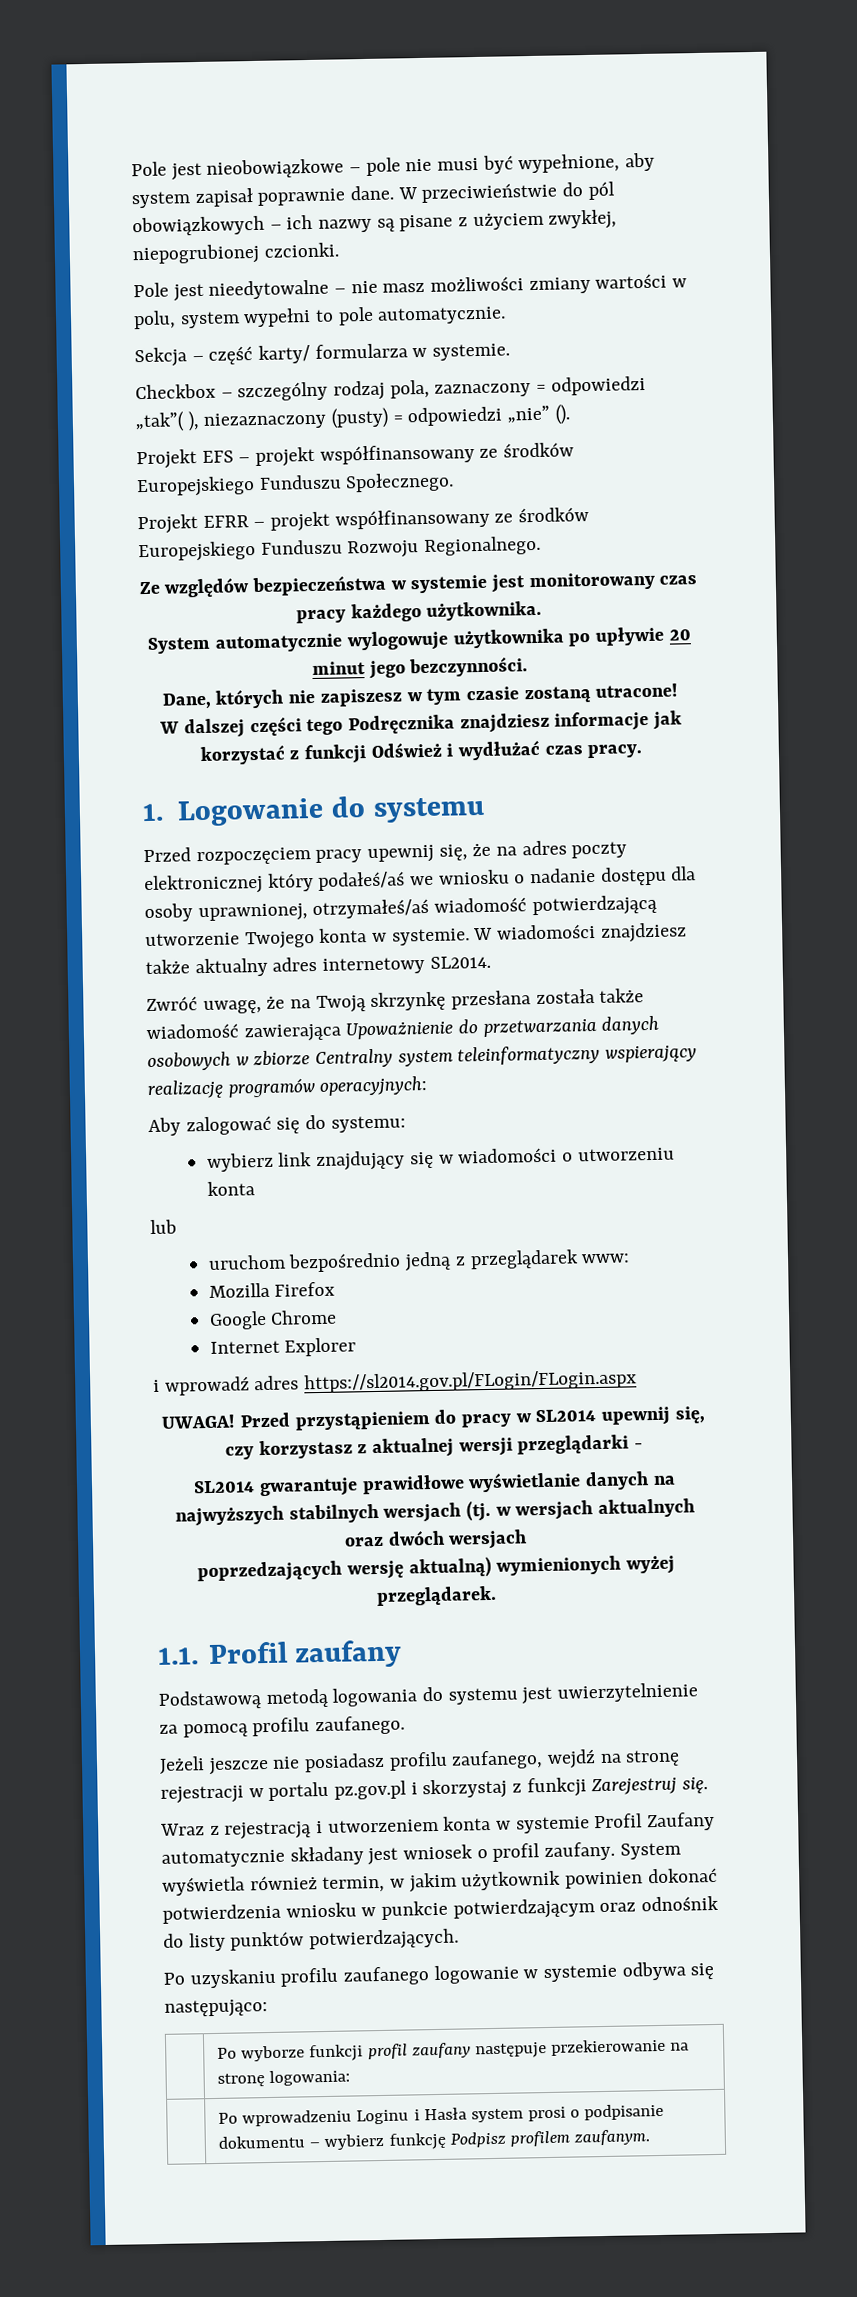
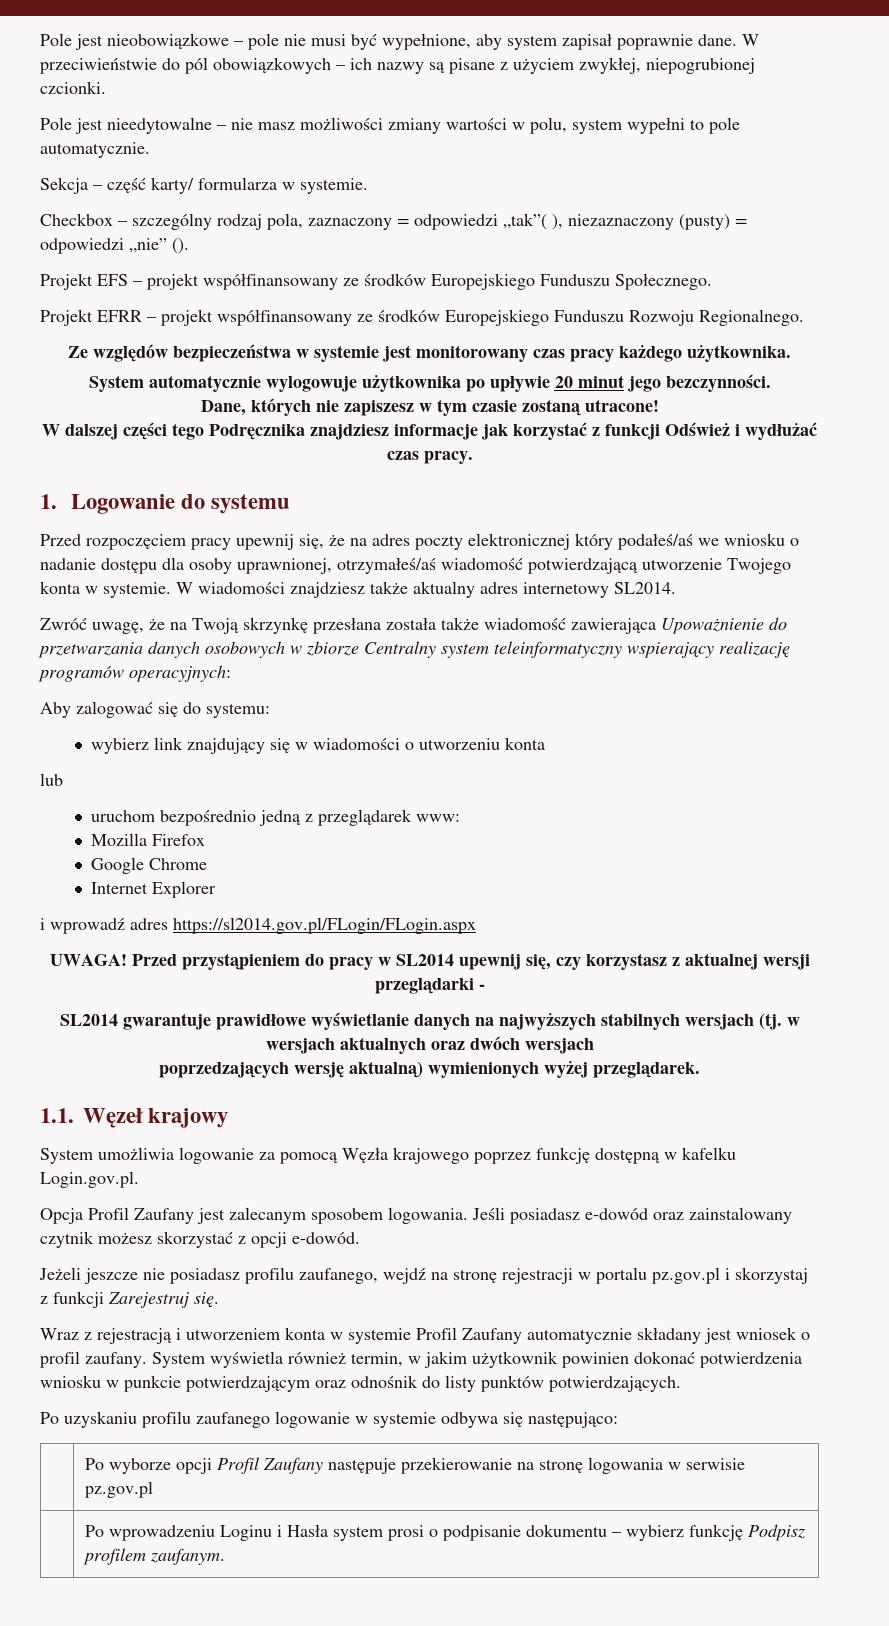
- 1.1. Profil zaufany
- Podstawową metodą logowania do systemu jest uwierzytelnienie za pomocą profilu zaufanego.
+ 1.1. Węzeł krajowy
+ System umożliwia logowanie za pomocą Węzła krajowego poprzez funkcję dostępną w kafelku Login.gov.pl.
+ Opcja Profil Zaufany jest zalecanym sposobem logowania. Jeśli posiadasz e-dowód oraz zainstalowany czytnik możesz skorzystać z opcji e-dowód.
- | Po wyborze funkcji profil zaufany następuje przekierowanie na stronę logowania:
+ | Po wyborze opcji Profil Zaufany następuje przekierowanie na stronę logowania w serwisie pz.gov.pl

